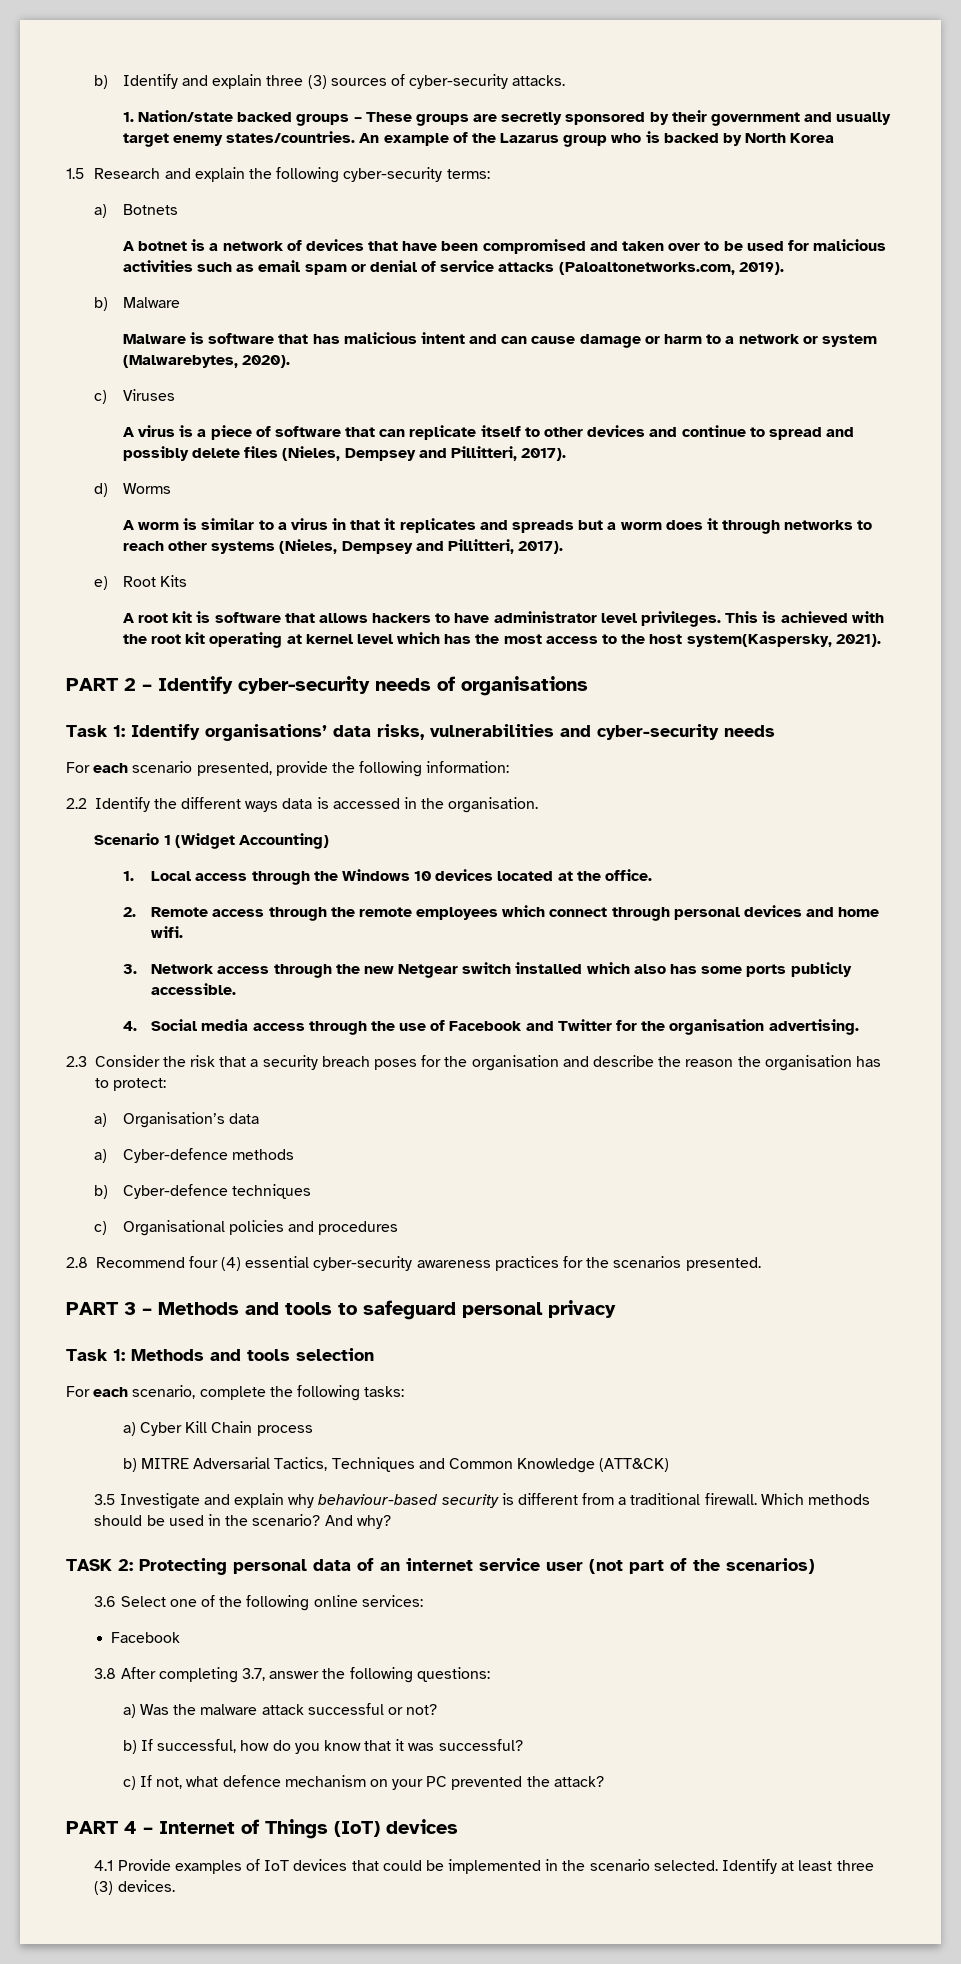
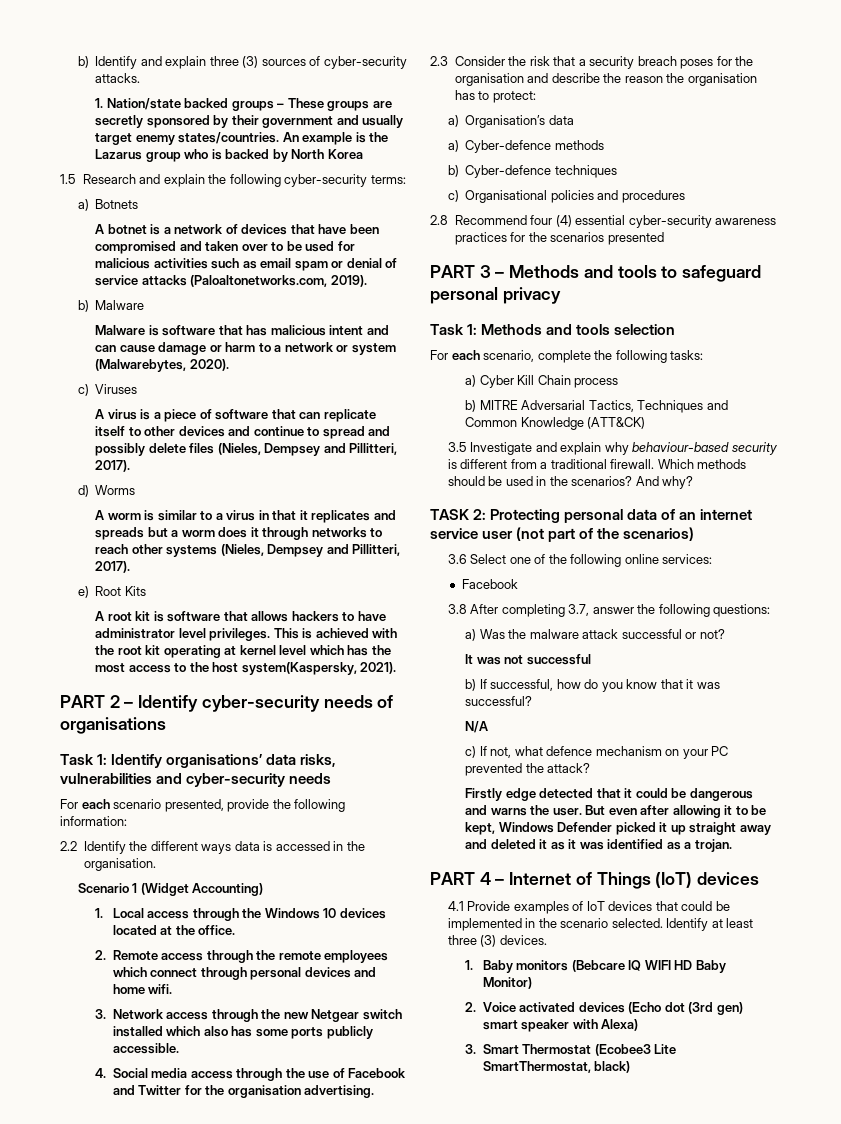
- An example of the Lazarus group who is backed by North Korea
+ An example is the Lazarus group who is backed by North Korea
- 2.8 Recommend four (4) essential cyber-security awareness practices for the scenarios presented.
+ 2.8 Recommend four (4) essential cyber-security awareness practices for the scenarios presented
- Which methods should be used in the scenario?
+ Which methods should be used in the scenarios?
+ It was not successful
+ N/A
+ Firstly edge detected that it could be dangerous and warns the user. But even after allowing it to be kept, Windows Defender picked it up straight away and deleted it as it was identified as a trojan.
+ 1. Baby monitors (Bebcare IQ WIFI HD Baby Monitor)
+ 2. Voice activated devices (Echo dot (3rd gen) smart speaker with Alexa)
+ 3. Smart Thermostat (Ecobee3 Lite SmartThermostat, black)

